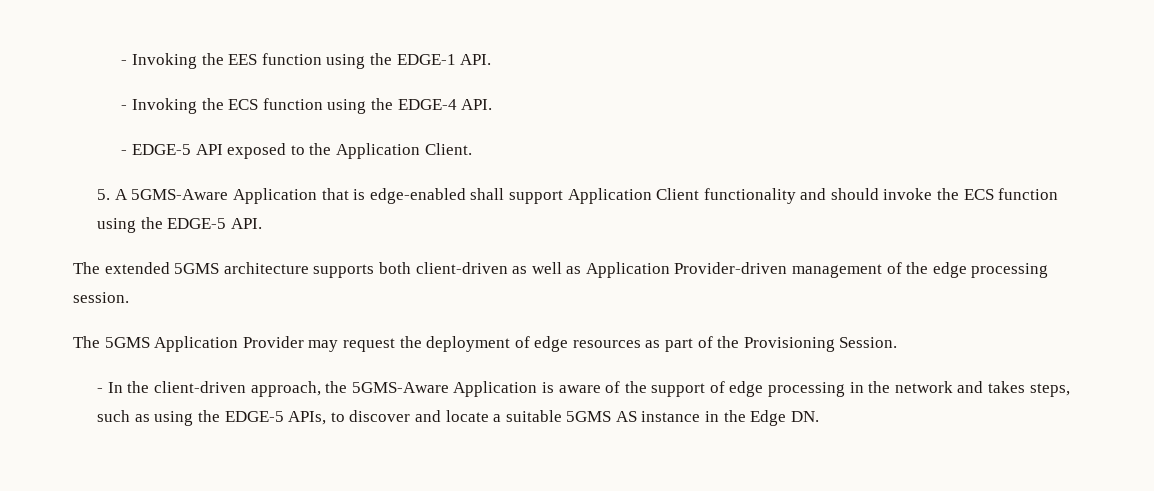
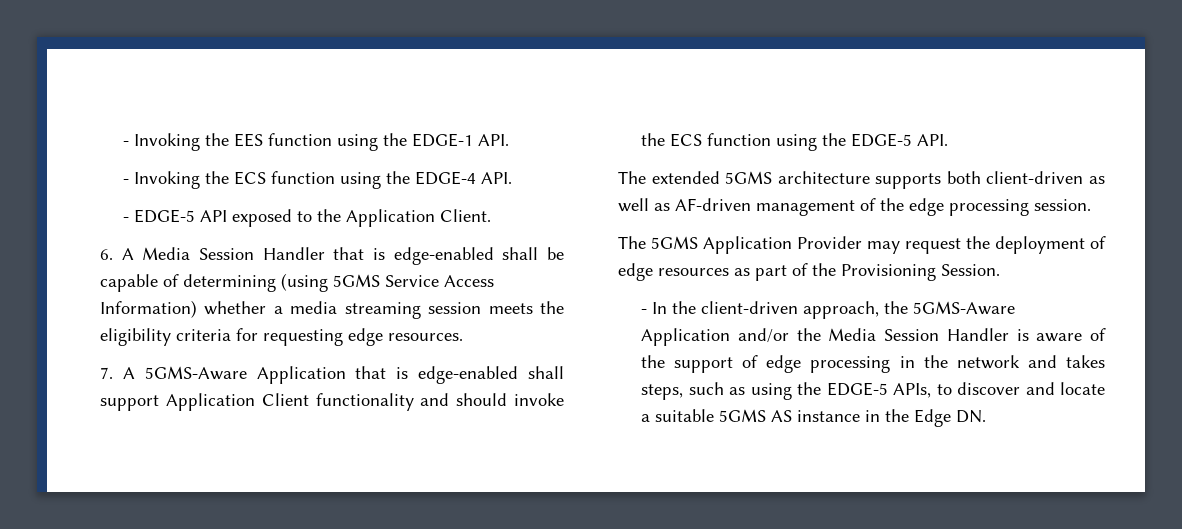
- 5. A 5GMS-Aware Application that is edge-enabled shall support Application Client functionality and should invoke the ECS function using the EDGE-5 API.
+ 6. A Media Session Handler that is edge-enabled shall be capable of determining (using 5GMS Service Access Information) whether a media streaming session meets the eligibility criteria for requesting edge resources.
+ 7. A 5GMS-Aware Application that is edge-enabled shall support Application Client functionality and should invoke the ECS function using the EDGE-5 API.
- The extended 5GMS architecture supports both client-driven as well as Application Provider-driven management of the edge processing session.
+ The extended 5GMS architecture supports both client-driven as well as AF-driven management of the edge processing session.
- - In the client-driven approach, the 5GMS-Aware Application is aware of the support of edge processing in the network and takes steps, such as using the EDGE-5 APIs, to discover and locate a suitable 5GMS AS instance in the Edge DN.
+ - In the client-driven approach, the 5GMS-Aware Application and/or the Media Session Handler is aware of the support of edge processing in the network and takes steps, such as using the EDGE-5 APIs, to discover and locate a suitable 5GMS AS instance in the Edge DN.

